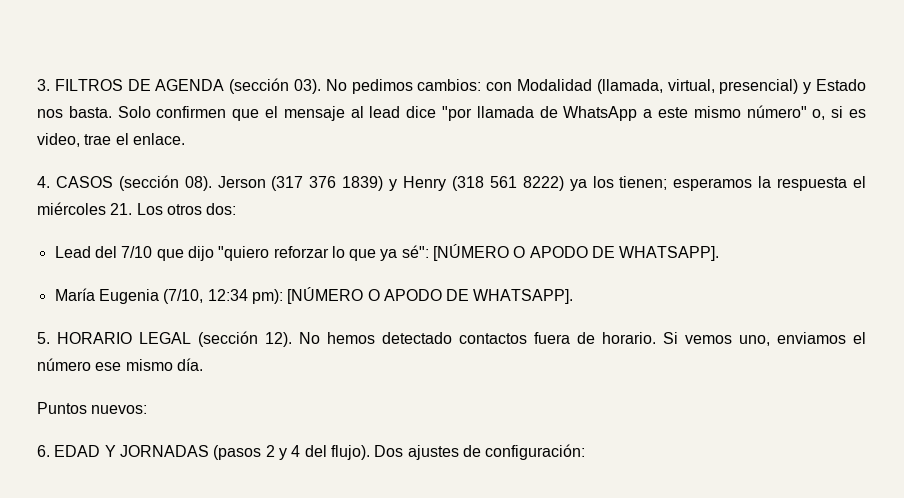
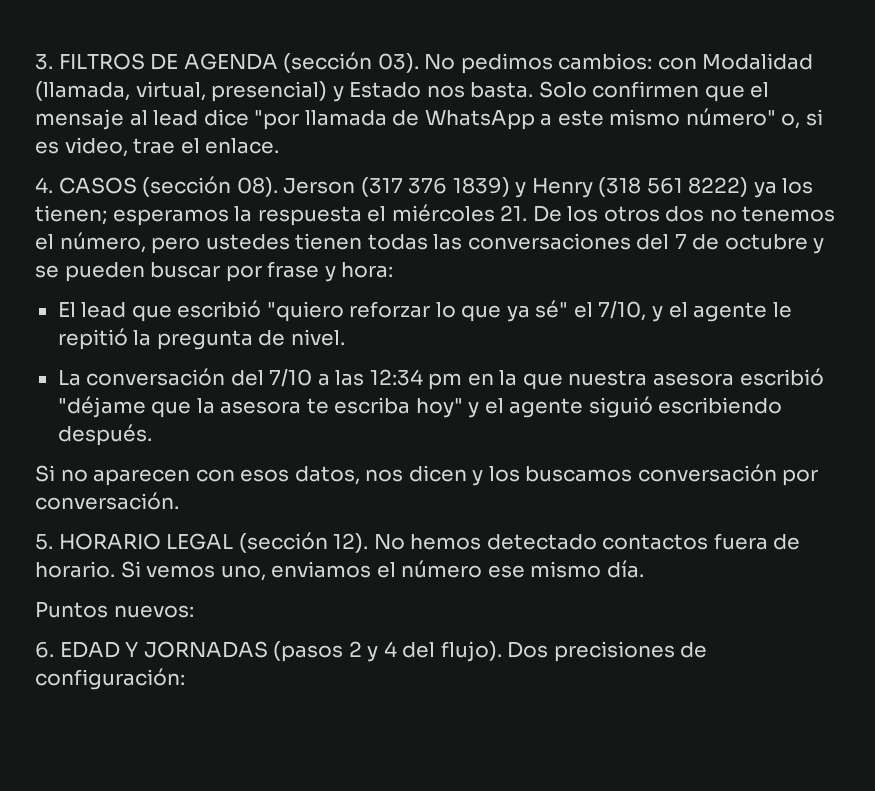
- Jerson (317 376 1839) y Henry (318 561 8222) ya los tienen; esperamos la respuesta el miércoles 21. Los otros dos:
- Lead del 7/10 que dijo "quiero reforzar lo que ya sé": [NÚMERO O APODO DE WHATSAPP].
- María Eugenia (7/10, 12:34 pm): [NÚMERO O APODO DE WHATSAPP].
+ Jerson (317 376 1839) y Henry (318 561 8222) ya los tienen; esperamos la respuesta el miércoles 21. De los otros dos no tenemos el número, pero ustedes tienen todas las conversaciones del 7 de octubre y se pueden buscar por frase y hora:
+ El lead que escribió "quiero reforzar lo que ya sé" el 7/10, y el agente le repitió la pregunta de nivel.
+ La conversación del 7/10 a las 12:34 pm en la que nuestra asesora escribió "déjame que la asesora te escriba hoy" y el agente siguió escribiendo después.
+ Si no aparecen con esos datos, nos dicen y los buscamos conversación por conversación.
- Dos ajustes de configuración:
+ Dos precisiones de configuración:

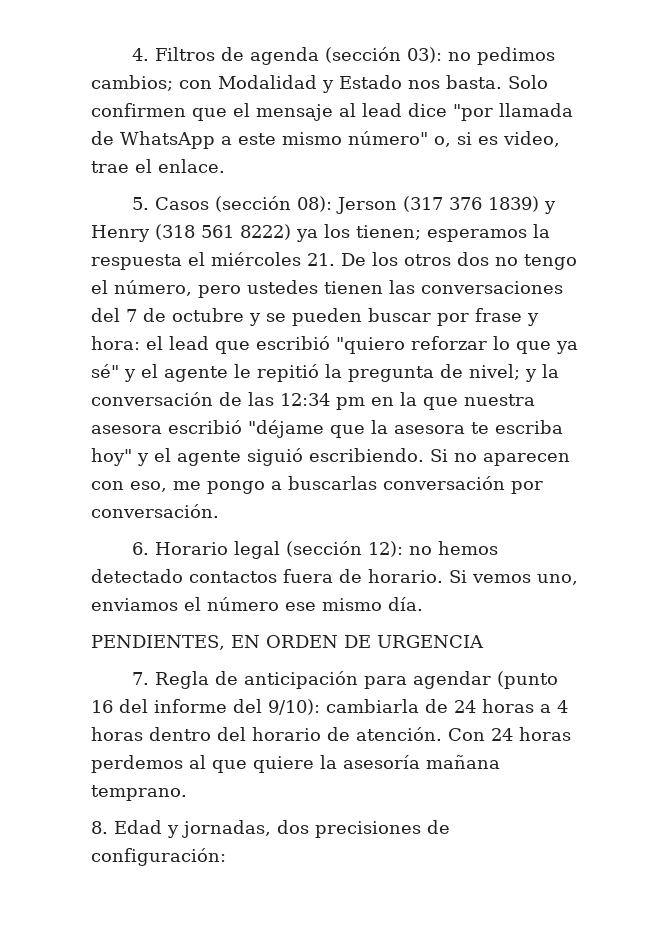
- 3. FILTROS DE AGENDA (sección 03). No pedimos cambios: con Modalidad (llamada, virtual, presencial) y Estado nos basta.
+ 4. Filtros de agenda (sección 03): no pedimos cambios; con Modalidad y Estado nos basta.
- 4. CASOS (sección 08).
+ 5. Casos (sección 08):
- esperamos la respuesta el miércoles 21. De los otros dos no tenemos el número, pero ustedes tienen todas las conversaciones del 7 de octubre y se pueden buscar por frase y hora:
- El lead que escribió "quiero reforzar lo que ya sé" el 7/10, y el agente le repitió la pregunta de nivel.
- La conversación del 7/10 a las 12:34 pm en la que nuestra asesora escribió "déjame que la asesora te escriba hoy" y el agente siguió escribiendo después.
- Si no aparecen con esos datos, nos dicen y los buscamos conversación por conversación.
- 5. HORARIO LEGAL (sección 12). No hemos detectado contactos fuera de horario.
+ esperamos la respuesta el miércoles 21. De los otros dos no tengo el número, pero ustedes tienen las conversaciones del 7 de octubre y se pueden buscar por frase y hora: el lead que escribió "quiero reforzar lo que ya sé" y el agente le repitió la pregunta de nivel; y la conversación de las 12:34 pm en la que nuestra asesora escribió "déjame que la asesora te escriba hoy" y el agente siguió escribiendo. Si no aparecen con eso, me pongo a buscarlas conversación por conversación.
+ 6. Horario legal (sección 12): no hemos detectado contactos fuera de horario.
- Puntos nuevos:
- 6. EDAD Y JORNADAS (pasos 2 y 4 del flujo). Dos precisiones de configuración:
+ PENDIENTES, EN ORDEN DE URGENCIA
+ 7. Regla de anticipación para agendar (punto 16 del informe del 9/10): cambiarla de 24 horas a 4 horas dentro del horario de atención. Con 24 horas perdemos al que quiere la asesoría mañana temprano.
+ 8. Edad y jornadas, dos precisiones de configuración:

